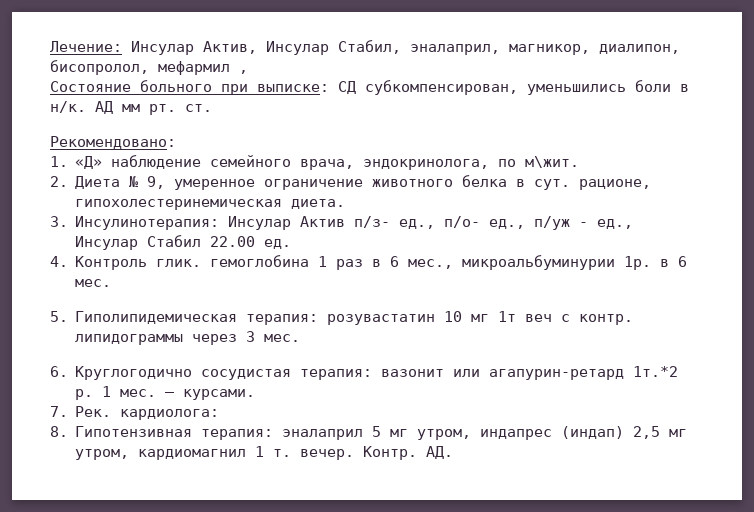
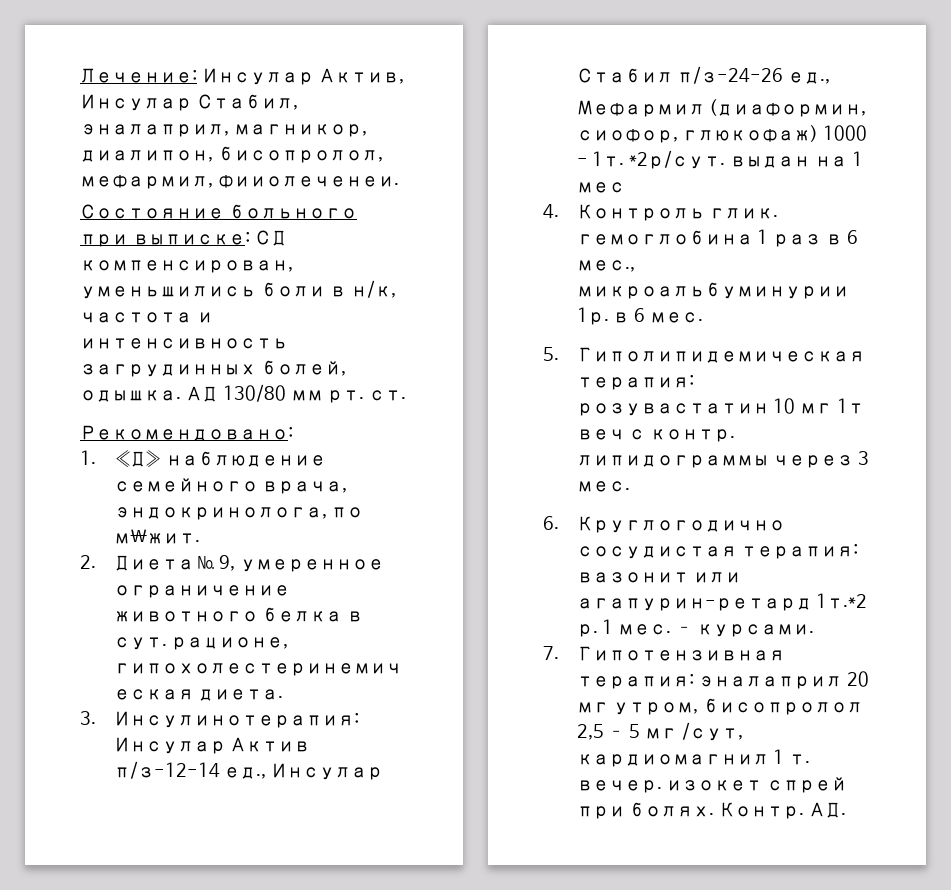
- Лечение: Инсулар Актив, Инсулар Стабил, эналаприл, магникор, диалипон, бисопролол, мефармил ,
+ Лечение: Инсулар Актив, Инсулар Стабил, эналаприл, магникор, диалипон, бисопролол, мефармил, фииолеченеи.
- Состояние больного при выписке: СД субкомпенсирован, уменьшились боли в н/к. АД мм рт. ст.
+ Состояние больного при выписке: СД компенсирован, уменьшились боли в н/к, частота и интенсивность загрудинных болей, одышка. АД 130/80 мм рт. ст.
- 3. Инсулинотерапия: Инсулар Актив п/з- ед., п/о- ед., п/уж - ед., Инсулар Стабил 22.00 ед.
+ 3. Инсулинотерапия: Инсулар Актив п/з-12-14 ед., Инсулар Стабил п/з-24-26 ед.,
+ Мефармил (диаформин, сиофор, глюкофаж) 1000 - 1т. *2р/сут. выдан на 1 мес
- 7. Рек. кардиолога:
- 8. Гипотензивная терапия: эналаприл 5 мг утром, индапрес (индап) 2,5 мг утром, кардиомагнил 1 т. вечер.
+ 7. Гипотензивная терапия: эналаприл 20 мг утром, бисопролол 2,5 – 5 мг /сут, кардиомагнил 1 т. вечер. изокет спрей при болях.

